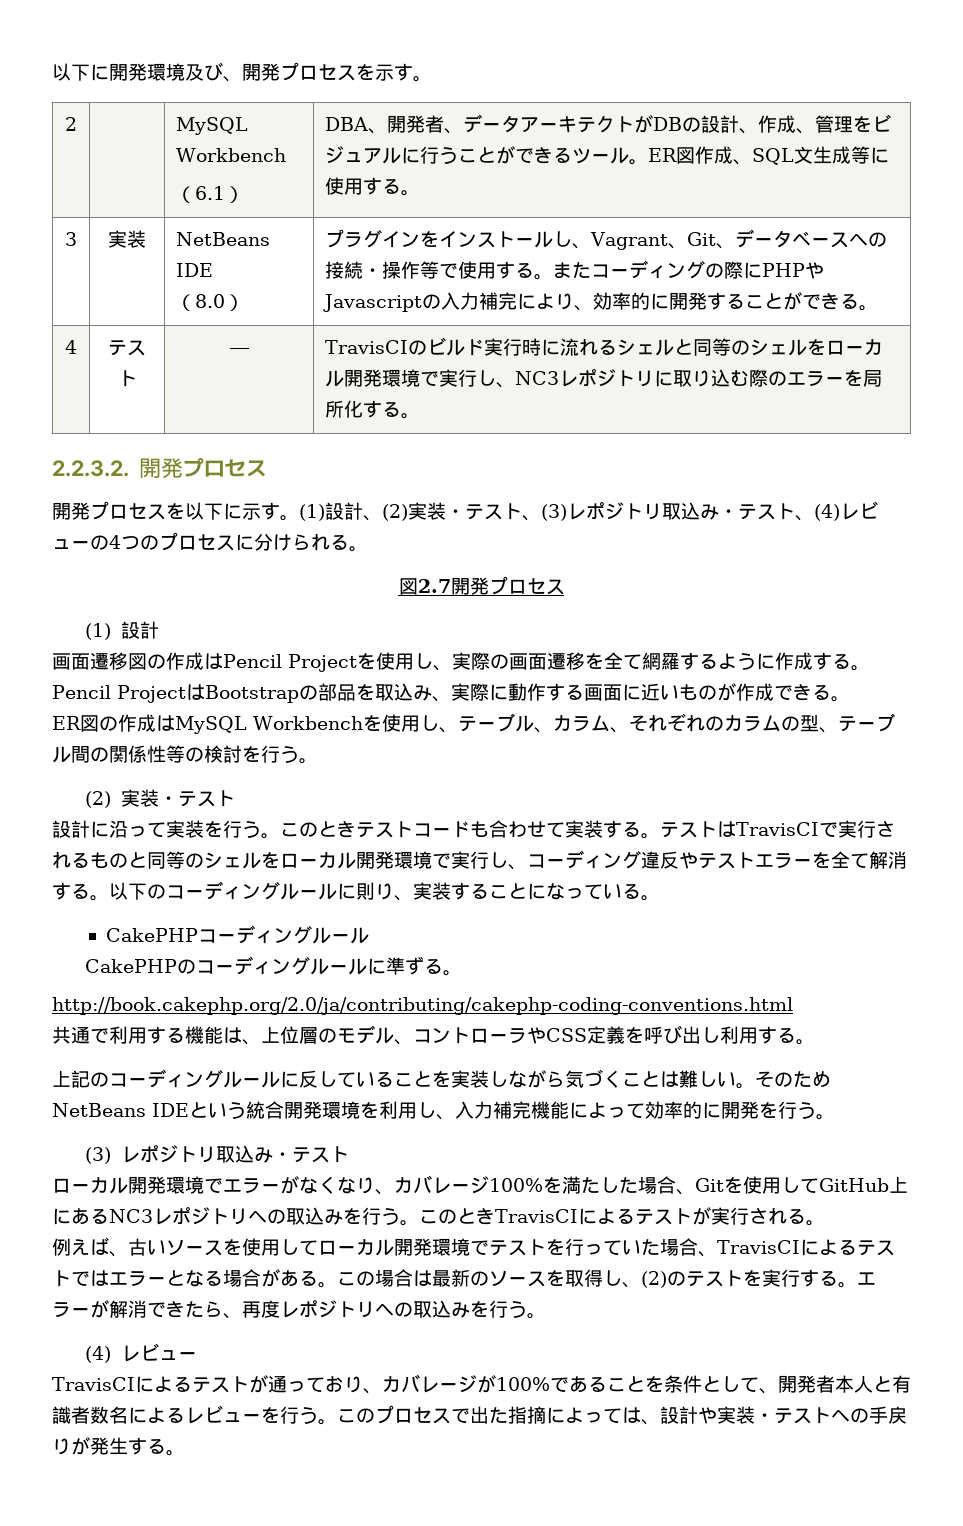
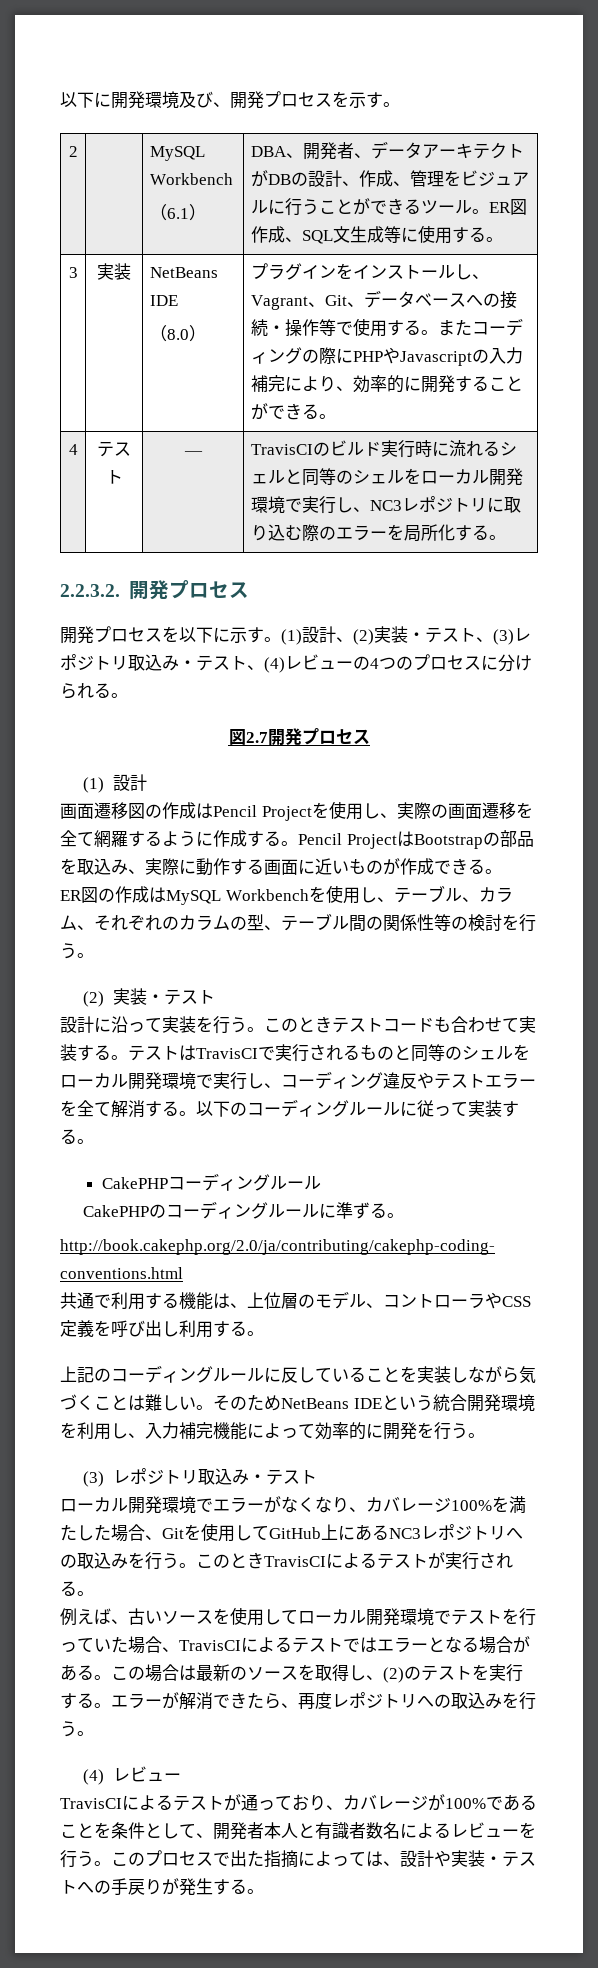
- 以下のコーディングルールに則り、実装することになっている。
+ 以下のコーディングルールに従って実装する。

